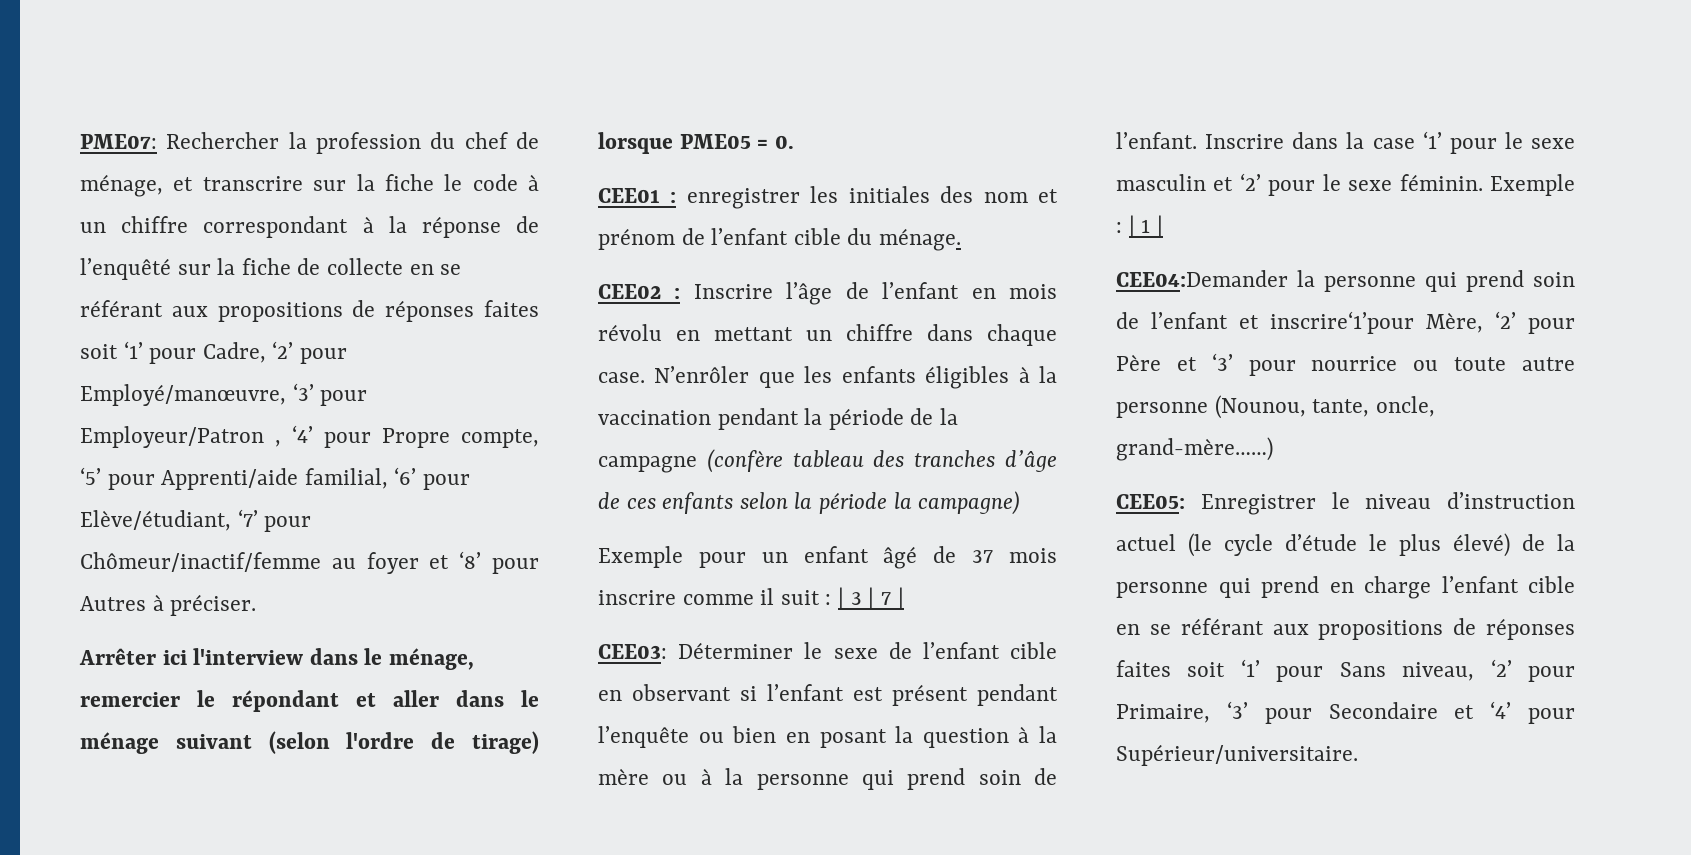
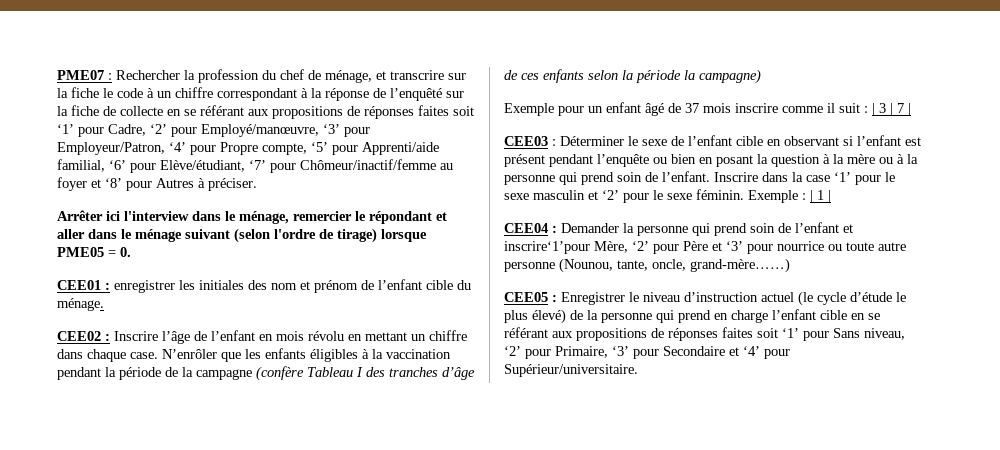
- PME07:
+ PME07 :
- Rechercher la profession du chef de ménage, et transcrire sur la fiche le code à un chiffre correspondant à la réponse de l’enquêté sur la fiche de collecte en se référant aux propositions de réponses faites soit ‘1’ pour Cadre, ‘2’ pour Employé/manœuvre, ‘3’ pour Employeur/Patron , ‘4’ pour Propre compte, ‘5’ pour Apprenti/aide familial, ‘6’ pour Elève/étudiant, ‘7’ pour Chômeur/inactif/femme au foyer et ‘8’ pour Autres à préciser.
+ Rechercher la profession du chef de ménage, et transcrire sur la fiche le code à un chiffre correspondant à la réponse de l’enquêté sur la fiche de collecte en se référant aux propositions de réponses faites soit ‘1’ pour Cadre, ‘2’ pour Employé/manœuvre, ‘3’ pour Employeur/Patron, ‘4’ pour Propre compte, ‘5’ pour Apprenti/aide familial, ‘6’ pour Elève/étudiant, ‘7’ pour Chômeur/inactif/femme au foyer et ‘8’ pour Autres à préciser.
- N’enrôler que les enfants éligibles à la vaccination pendant la période de la campagne (confère tableau des tranches d’âge de ces enfants selon la période la campagne)
+ N’enrôler que les enfants éligibles à la vaccination pendant la période de la campagne (confère Tableau I des tranches d’âge de ces enfants selon la période la campagne)
- CEE03: Déterminer le sexe de l’enfant cible en observant si l’enfant est présent pendant l’enquête ou bien en posant la question à la mère ou à la personne qui prend soin de l’enfant.
+ CEE03 : Déterminer le sexe de l’enfant cible en observant si l’enfant est présent pendant l’enquête ou bien en posant la question à la mère ou à la personne qui prend soin de l’enfant.
- CEE04:Demander la personne qui prend soin de l’enfant et inscrire‘1’pour Mère, ‘2’ pour Père et ‘3’ pour nourrice ou toute autre personne (Nounou, tante, oncle, grand-mère……)
+ CEE04 : Demander la personne qui prend soin de l’enfant et inscrire‘1’pour Mère, ‘2’ pour Père et ‘3’ pour nourrice ou toute autre personne (Nounou, tante, oncle, grand-mère……)
- CEE05: Enregistrer le niveau d’instruction actuel (le cycle d’étude le plus élevé) de la personne qui prend en charge l’enfant cible en se référant aux propositions de réponses faites soit ‘1’ pour Sans niveau, ‘2’ pour Primaire, ‘3’ pour Secondaire et ‘4’ pour Supérieur/universitaire.
+ CEE05 : Enregistrer le niveau d’instruction actuel (le cycle d’étude le plus élevé) de la personne qui prend en charge l’enfant cible en se référant aux propositions de réponses faites soit ‘1’ pour Sans niveau, ‘2’ pour Primaire, ‘3’ pour Secondaire et ‘4’ pour Supérieur/universitaire.

